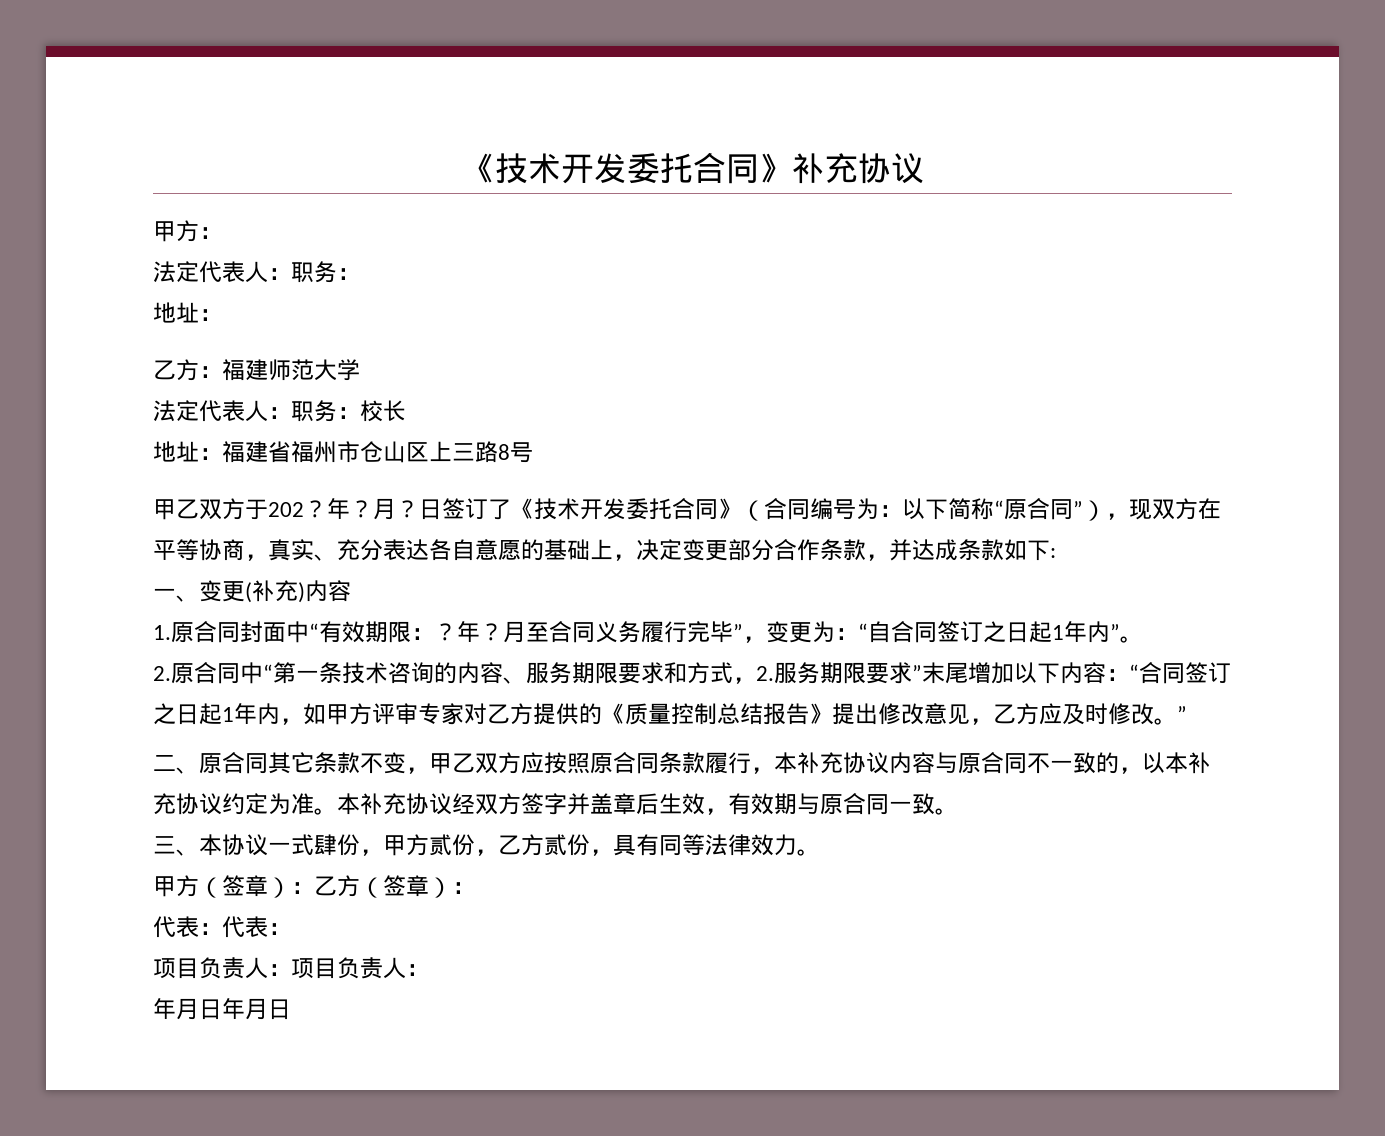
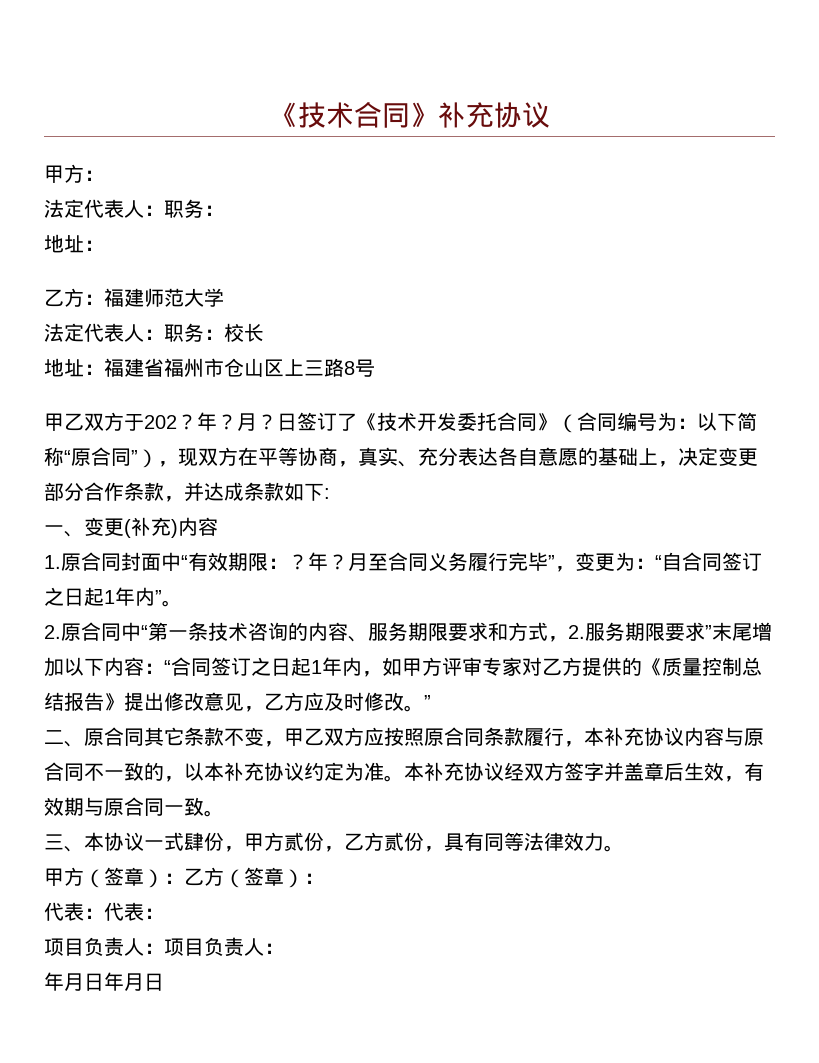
- 《技术开发委托合同》补充协议
+ 《技术合同》补充协议

